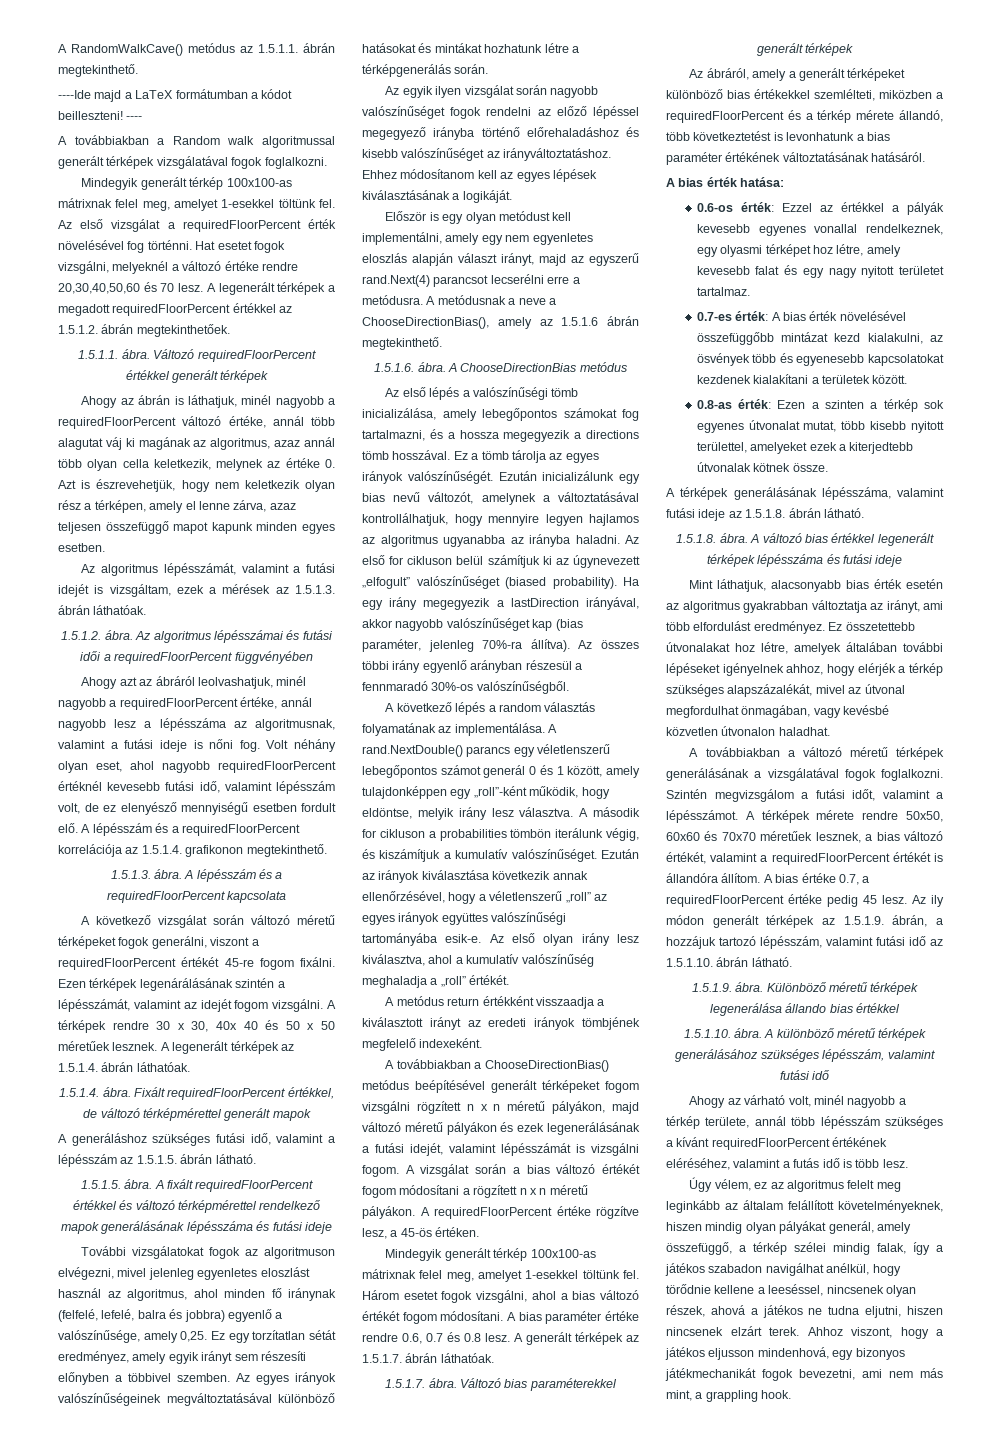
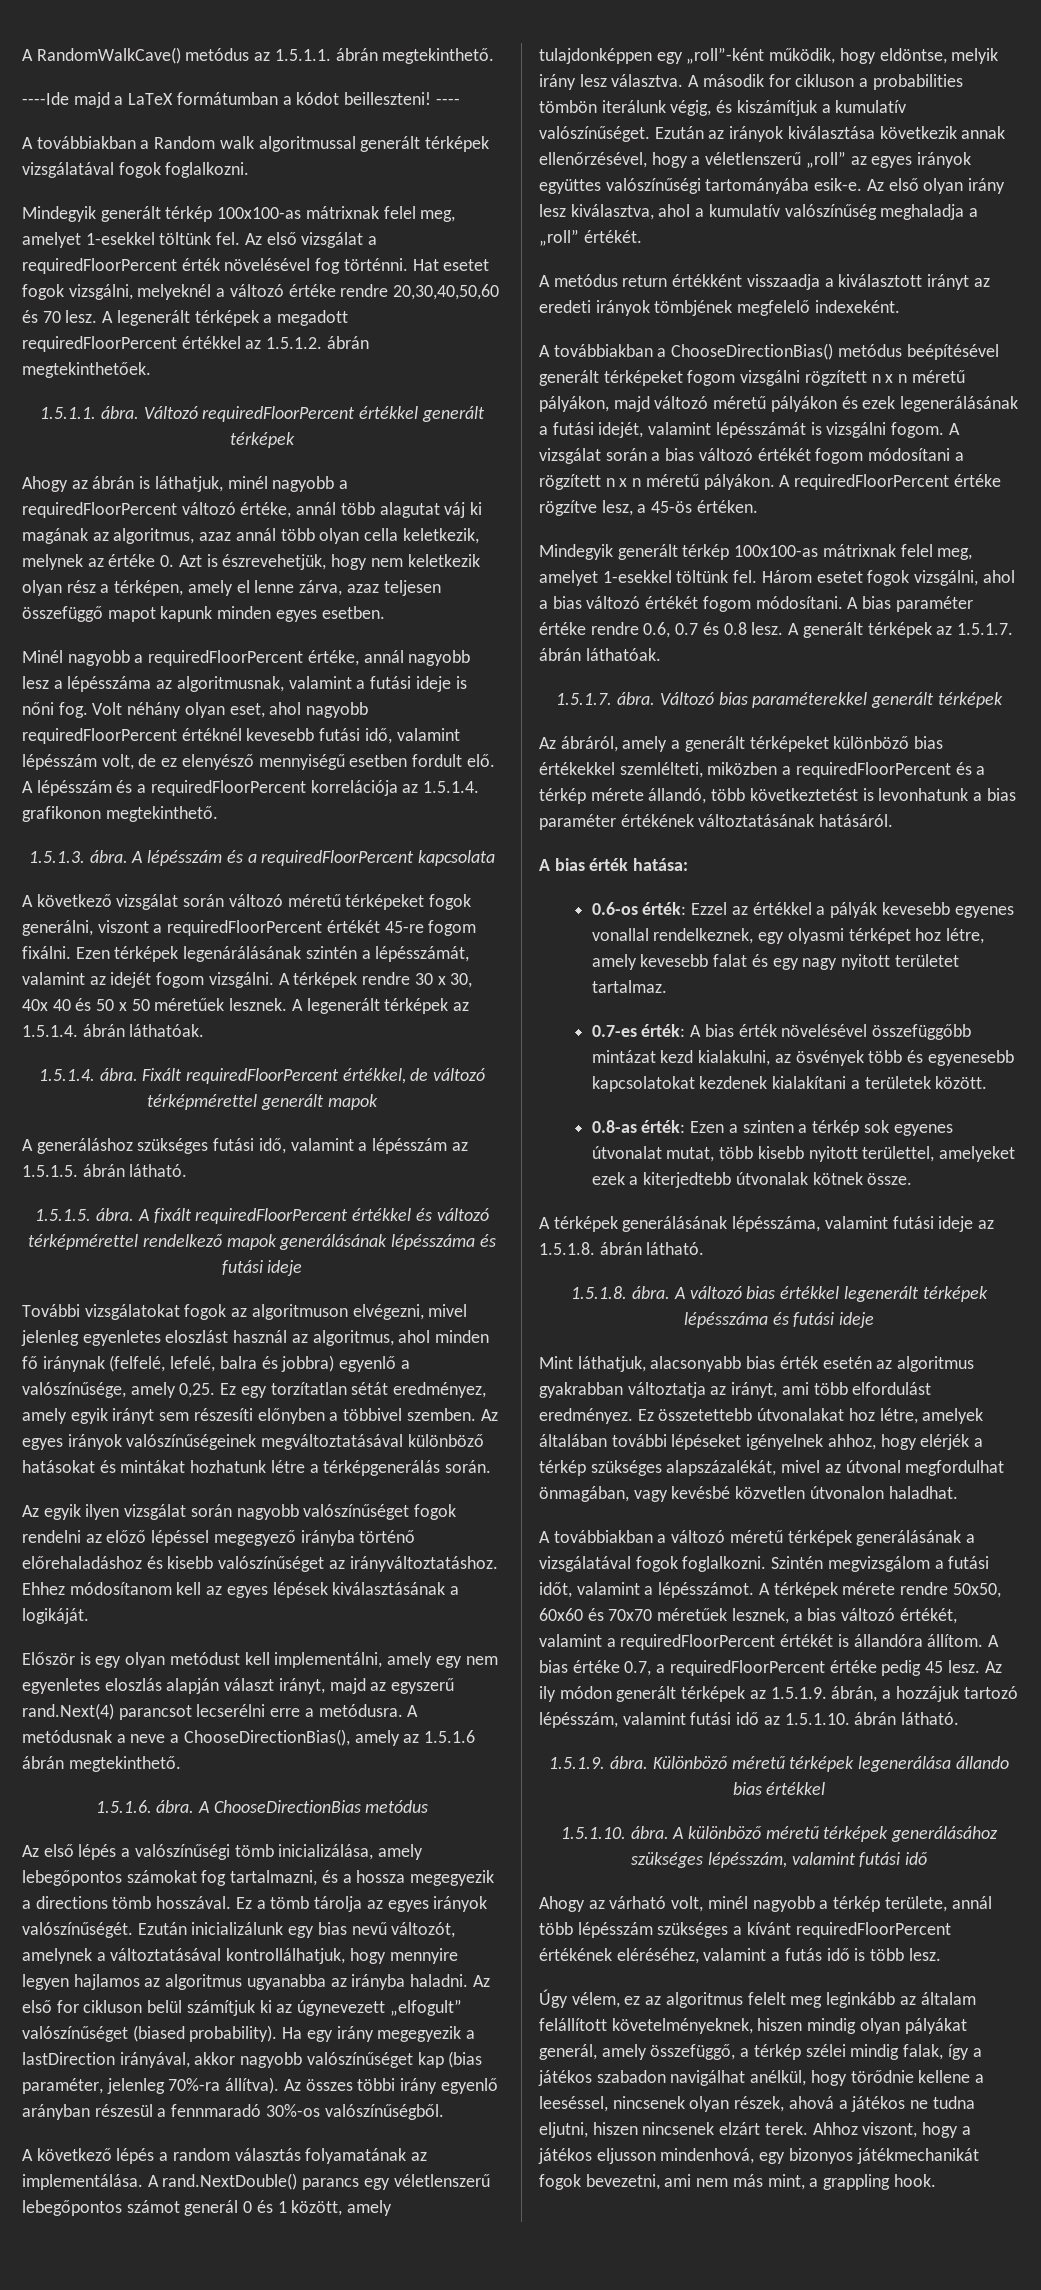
- Az algoritmus lépésszámát, valamint a futási idejét is vizsgáltam, ezek a mérések az 1.5.1.3. ábrán láthatóak.
- 1.5.1.2. ábra. Az algoritmus lépésszámai és futási idői a requiredFloorPercent függvényében
- Ahogy azt az ábráról leolvashatjuk, minél nagyobb a requiredFloorPercent értéke, annál nagyobb lesz a lépésszáma az algoritmusnak, valamint a futási ideje is nőni fog.
+ Minél nagyobb a requiredFloorPercent értéke, annál nagyobb lesz a lépésszáma az algoritmusnak, valamint a futási ideje is nőni fog.

